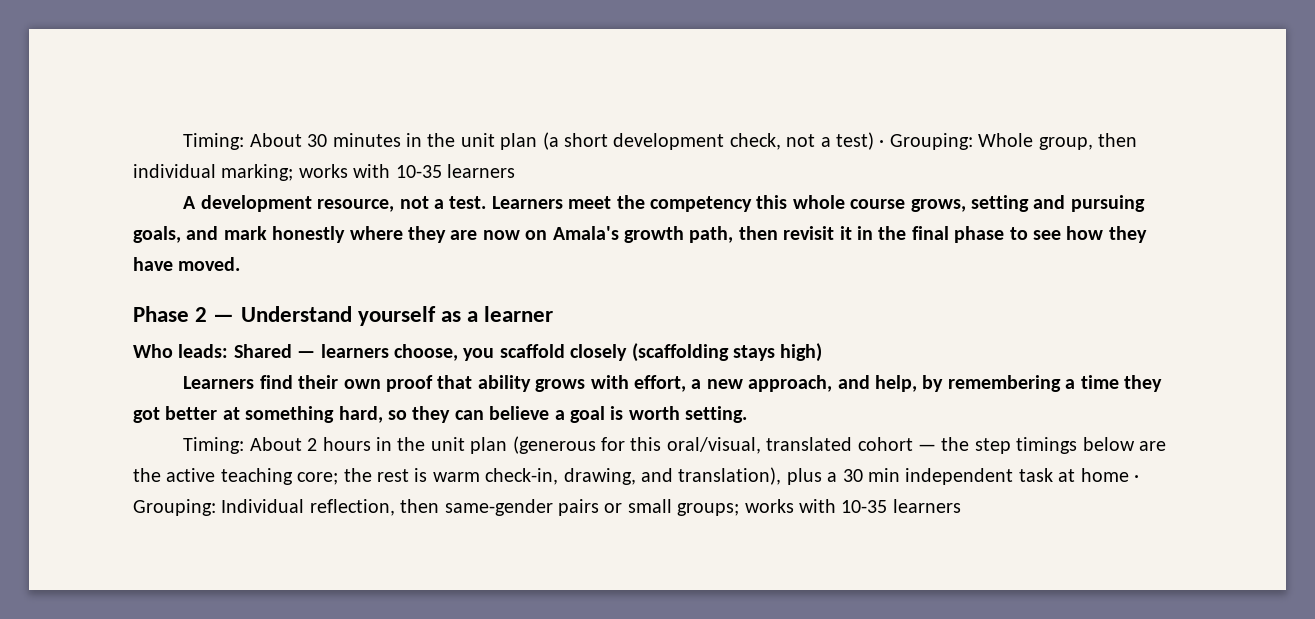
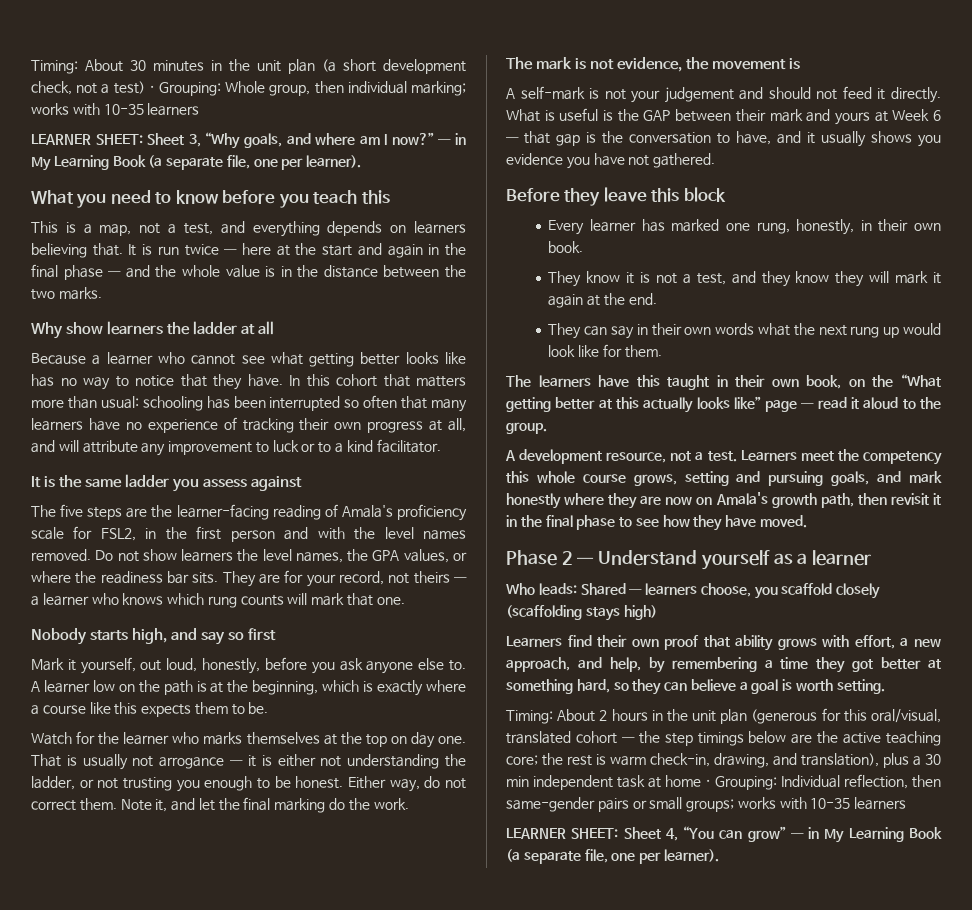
+ LEARNER SHEET: Sheet 3, “Why goals, and where am I now?” — in My Learning Book (a separate file, one per learner).
+ What you need to know before you teach this
+ This is a map, not a test, and everything depends on learners believing that. It is run twice — here at the start and again in the final phase — and the whole value is in the distance between the two marks.
+ Why show learners the ladder at all
+ Because a learner who cannot see what getting better looks like has no way to notice that they have. In this cohort that matters more than usual: schooling has been interrupted so often that many learners have no experience of tracking their own progress at all, and will attribute any improvement to luck or to a kind facilitator.
+ It is the same ladder you assess against
+ The five steps are the learner-facing reading of Amala's proficiency scale for FSL2, in the first person and with the level names removed. Do not show learners the level names, the GPA values, or where the readiness bar sits. They are for your record, not theirs — a learner who knows which rung counts will mark that one.
+ Nobody starts high, and say so first
+ Mark it yourself, out loud, honestly, before you ask anyone else to. A learner low on the path is at the beginning, which is exactly where a course like this expects them to be.
+ Watch for the learner who marks themselves at the top on day one. That is usually not arrogance — it is either not understanding the ladder, or not trusting you enough to be honest. Either way, do not correct them. Note it, and let the final marking do the work.
+ The mark is not evidence, the movement is
+ A self-mark is not your judgement and should not feed it directly. What is useful is the GAP between their mark and yours at Week 6 — that gap is the conversation to have, and it usually shows you evidence you have not gathered.
+ Before they leave this block
+ Every learner has marked one rung, honestly, in their own book.
+ They know it is not a test, and they know they will mark it again at the end.
+ They can say in their own words what the next rung up would look like for them.
+ The learners have this taught in their own book, on the “What getting better at this actually looks like” page — read it aloud to the group.
+ LEARNER SHEET: Sheet 4, “You can grow” — in My Learning Book (a separate file, one per learner).

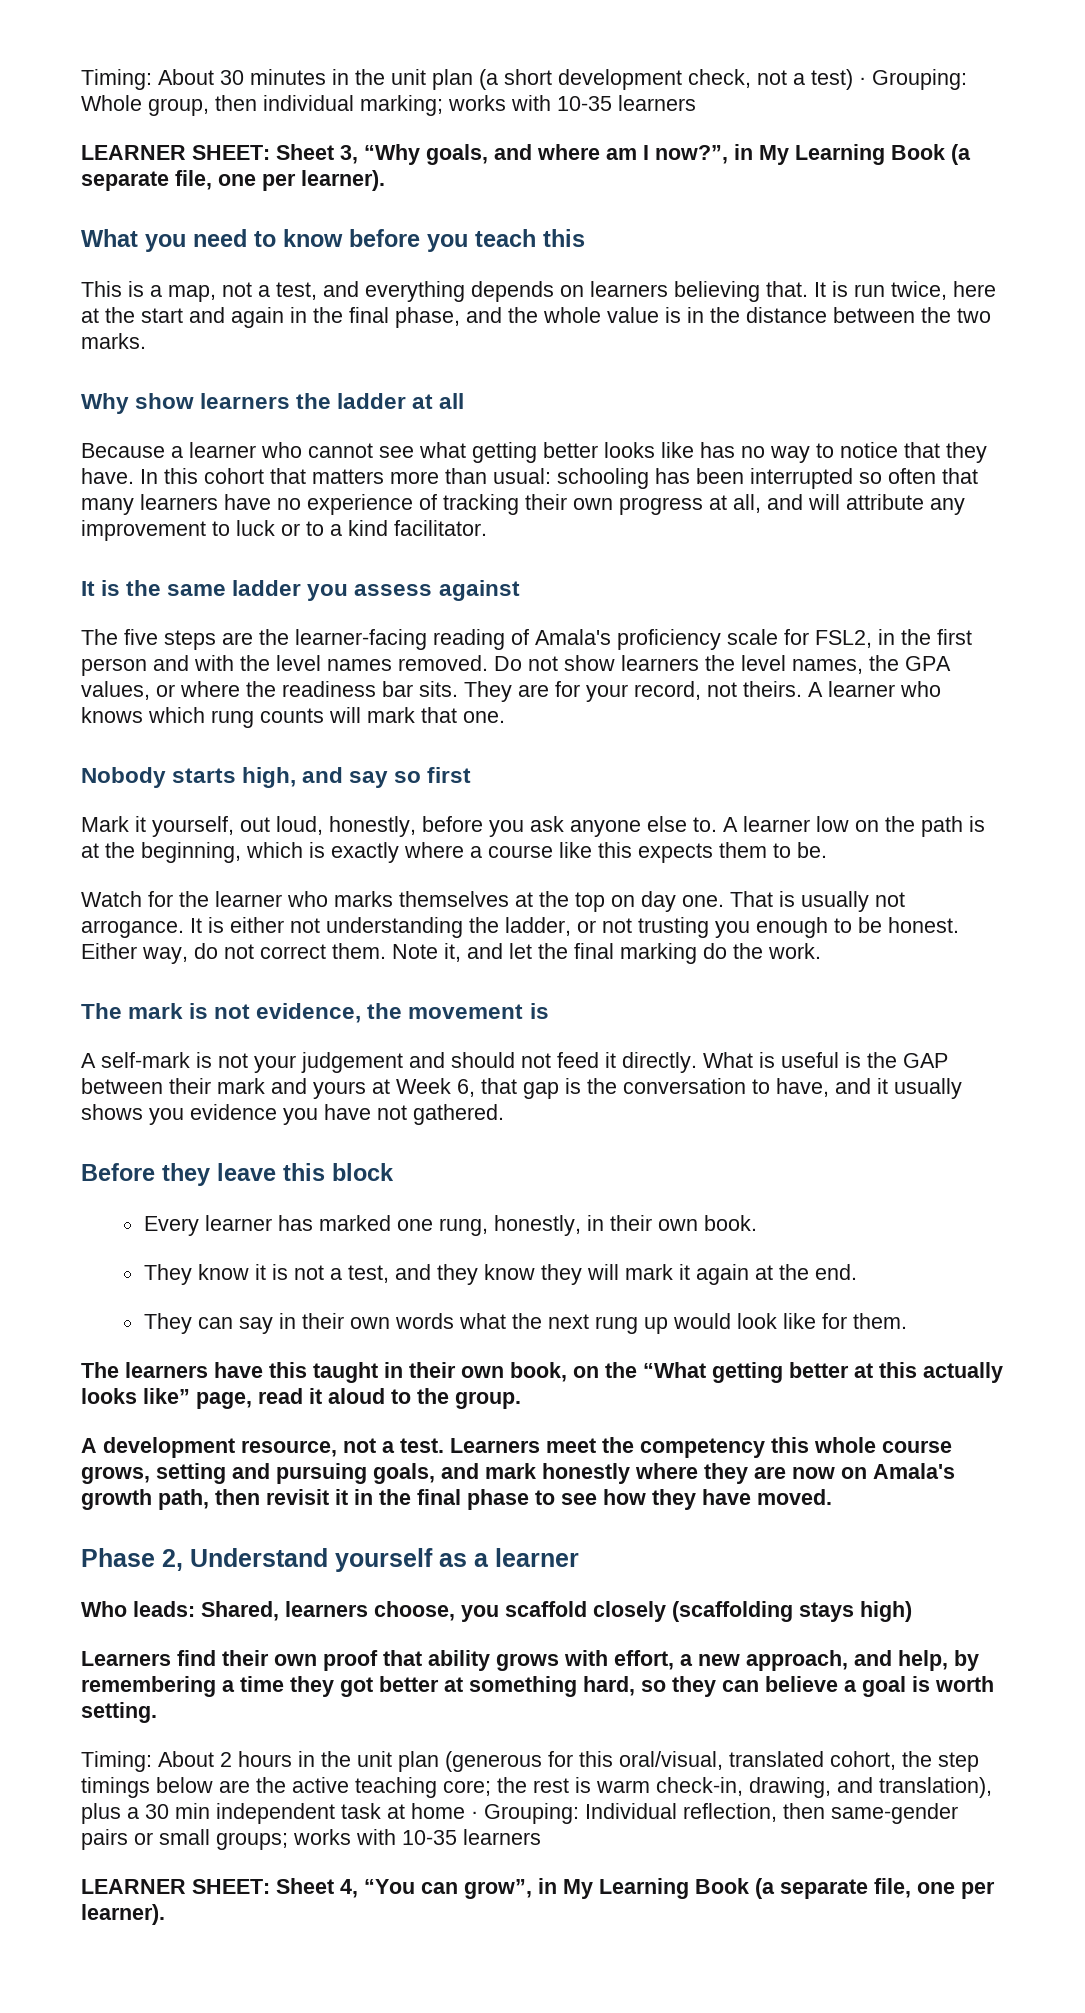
- LEARNER SHEET: Sheet 3, “Why goals, and where am I now?” — in My Learning Book (a separate file, one per learner).
+ LEARNER SHEET: Sheet 3, “Why goals, and where am I now?”, in My Learning Book (a separate file, one per learner).
- It is run twice — here at the start and again in the final phase — and the whole value is in the distance between the two marks.
+ It is run twice, here at the start and again in the final phase, and the whole value is in the distance between the two marks.
- They are for your record, not theirs — a learner who knows which rung counts will mark that one.
+ They are for your record, not theirs. A learner who knows which rung counts will mark that one.
- That is usually not arrogance — it is either not understanding the ladder, or not trusting you enough to be honest.
+ That is usually not arrogance. It is either not understanding the ladder, or not trusting you enough to be honest.
- What is useful is the GAP between their mark and yours at Week 6 — that gap is the conversation to have, and it usually shows you evidence you have not gathered.
+ What is useful is the GAP between their mark and yours at Week 6, that gap is the conversation to have, and it usually shows you evidence you have not gathered.
- The learners have this taught in their own book, on the “What getting better at this actually looks like” page — read it aloud to the group.
+ The learners have this taught in their own book, on the “What getting better at this actually looks like” page, read it aloud to the group.
- Phase 2 — Understand yourself as a learner
+ Phase 2, Understand yourself as a learner
- Who leads: Shared — learners choose, you scaffold closely (scaffolding stays high)
+ Who leads: Shared, learners choose, you scaffold closely (scaffolding stays high)
- Timing: About 2 hours in the unit plan (generous for this oral/visual, translated cohort — the step timings below are the active teaching core; the rest is warm check-in, drawing, and translation), plus a 30 min independent task at home · Grouping: Individual reflection, then same-gender pairs or small groups; works with 10-35 learners
+ Timing: About 2 hours in the unit plan (generous for this oral/visual, translated cohort, the step timings below are the active teaching core; the rest is warm check-in, drawing, and translation), plus a 30 min independent task at home · Grouping: Individual reflection, then same-gender pairs or small groups; works with 10-35 learners
- LEARNER SHEET: Sheet 4, “You can grow” — in My Learning Book (a separate file, one per learner).
+ LEARNER SHEET: Sheet 4, “You can grow”, in My Learning Book (a separate file, one per learner).

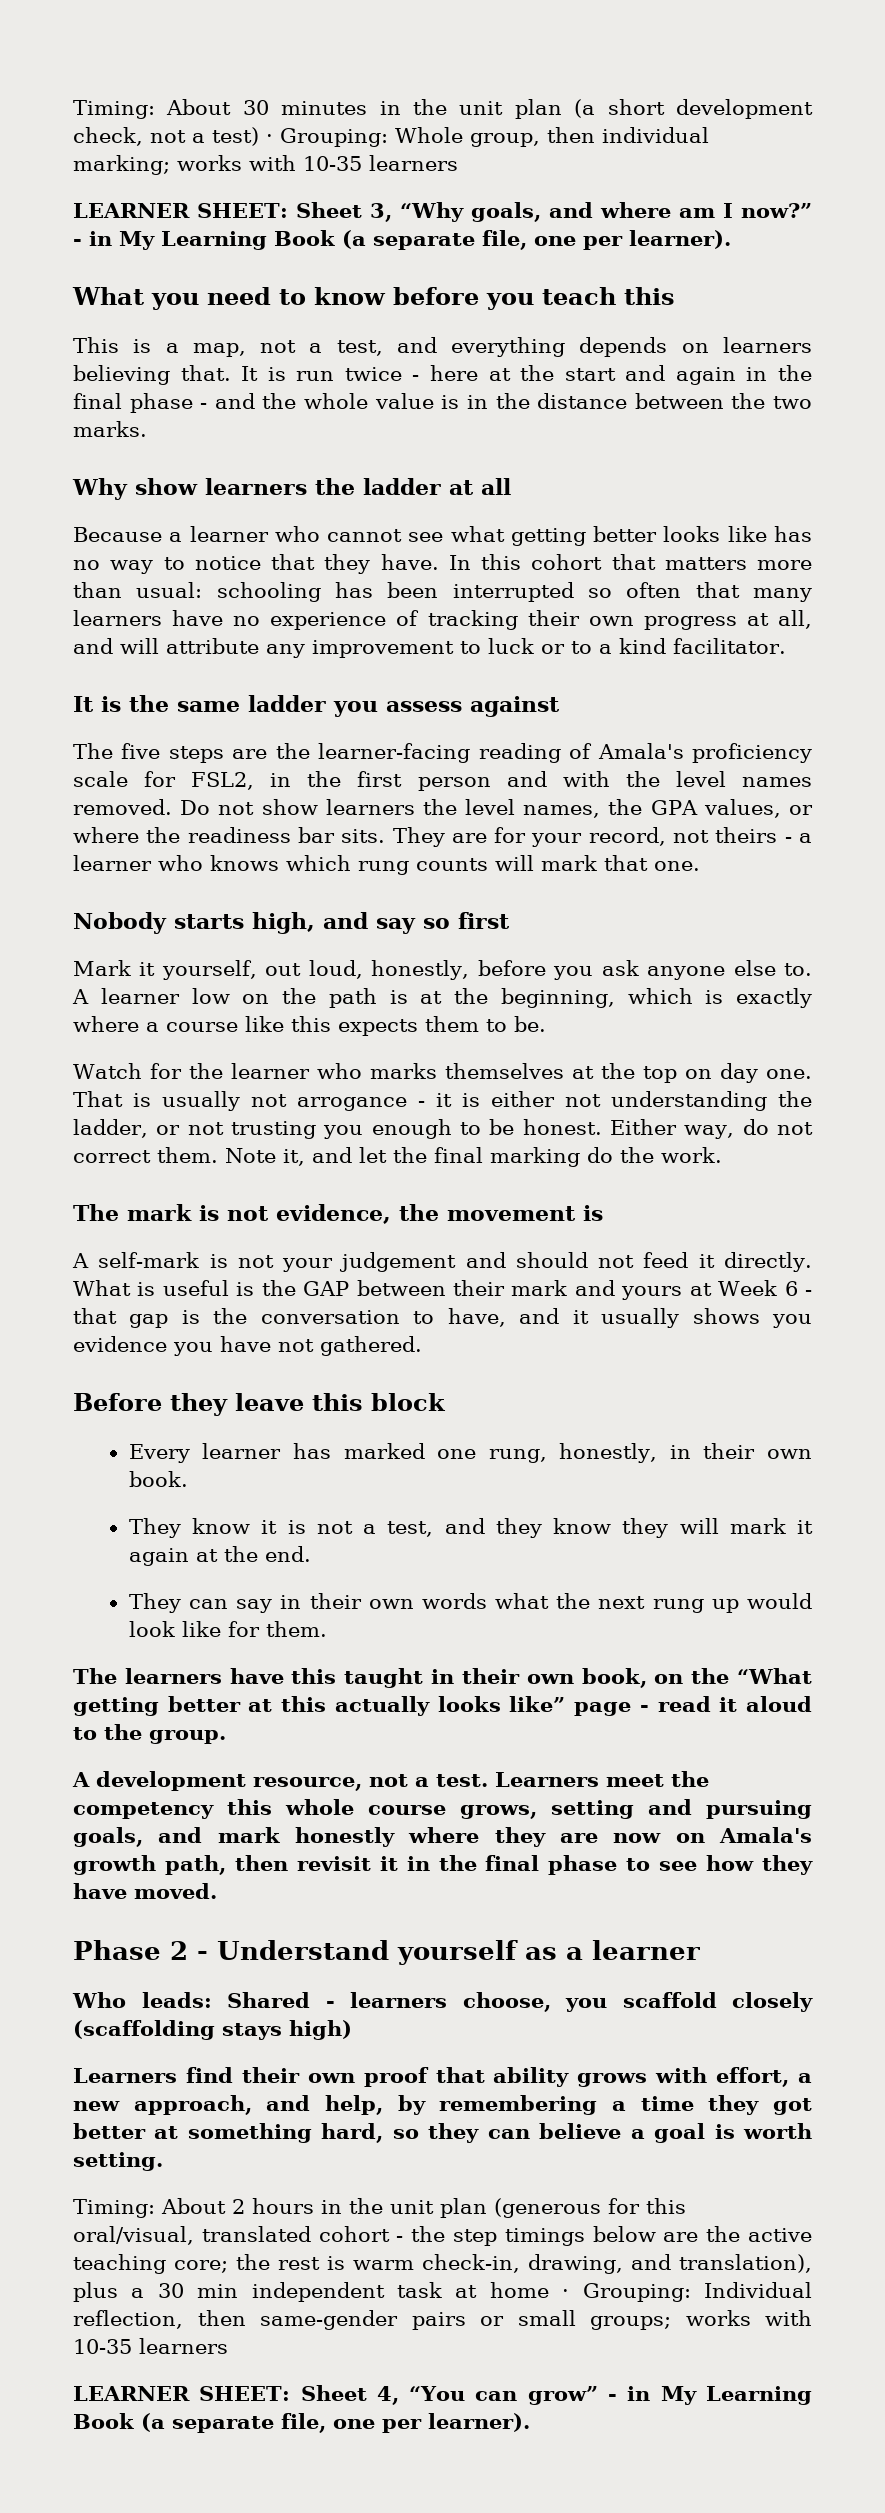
- LEARNER SHEET: Sheet 3, “Why goals, and where am I now?”, in My Learning Book (a separate file, one per learner).
+ LEARNER SHEET: Sheet 3, “Why goals, and where am I now?” - in My Learning Book (a separate file, one per learner).
- It is run twice, here at the start and again in the final phase, and the whole value is in the distance between the two marks.
+ It is run twice - here at the start and again in the final phase - and the whole value is in the distance between the two marks.
- They are for your record, not theirs. A learner who knows which rung counts will mark that one.
+ They are for your record, not theirs - a learner who knows which rung counts will mark that one.
- That is usually not arrogance. It is either not understanding the ladder, or not trusting you enough to be honest.
+ That is usually not arrogance - it is either not understanding the ladder, or not trusting you enough to be honest.
- What is useful is the GAP between their mark and yours at Week 6, that gap is the conversation to have, and it usually shows you evidence you have not gathered.
+ What is useful is the GAP between their mark and yours at Week 6 - that gap is the conversation to have, and it usually shows you evidence you have not gathered.
- The learners have this taught in their own book, on the “What getting better at this actually looks like” page, read it aloud to the group.
+ The learners have this taught in their own book, on the “What getting better at this actually looks like” page - read it aloud to the group.
- Phase 2, Understand yourself as a learner
+ Phase 2 - Understand yourself as a learner
- Who leads: Shared, learners choose, you scaffold closely (scaffolding stays high)
+ Who leads: Shared - learners choose, you scaffold closely (scaffolding stays high)
- Timing: About 2 hours in the unit plan (generous for this oral/visual, translated cohort, the step timings below are the active teaching core; the rest is warm check-in, drawing, and translation), plus a 30 min independent task at home · Grouping: Individual reflection, then same-gender pairs or small groups; works with 10-35 learners
+ Timing: About 2 hours in the unit plan (generous for this oral/visual, translated cohort - the step timings below are the active teaching core; the rest is warm check-in, drawing, and translation), plus a 30 min independent task at home · Grouping: Individual reflection, then same-gender pairs or small groups; works with 10-35 learners
- LEARNER SHEET: Sheet 4, “You can grow”, in My Learning Book (a separate file, one per learner).
+ LEARNER SHEET: Sheet 4, “You can grow” - in My Learning Book (a separate file, one per learner).

